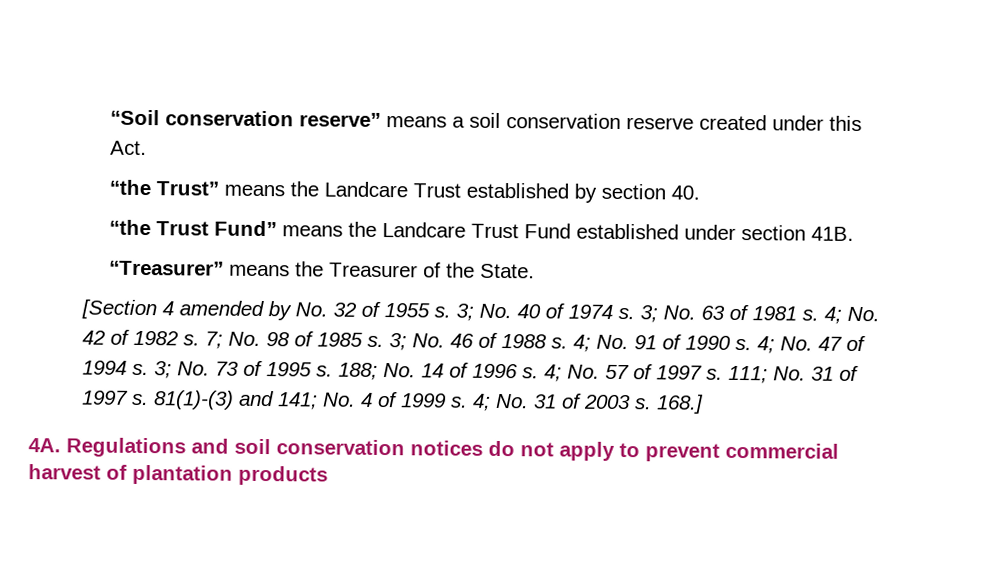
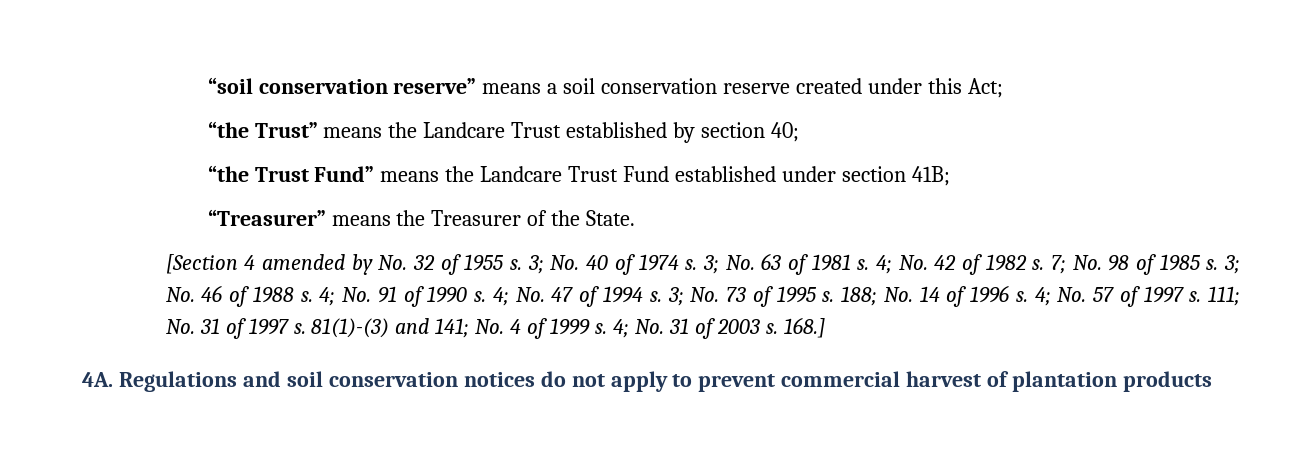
- “Soil conservation reserve” means a soil conservation reserve created under this Act.
+ “soil conservation reserve” means a soil conservation reserve created under this Act;
- “the Trust” means the Landcare Trust established by section 40.
+ “the Trust” means the Landcare Trust established by section 40;
- “the Trust Fund” means the Landcare Trust Fund established under section 41B.
+ “the Trust Fund” means the Landcare Trust Fund established under section 41B;

